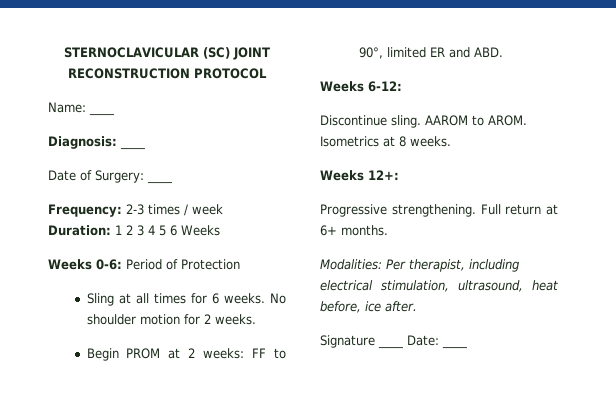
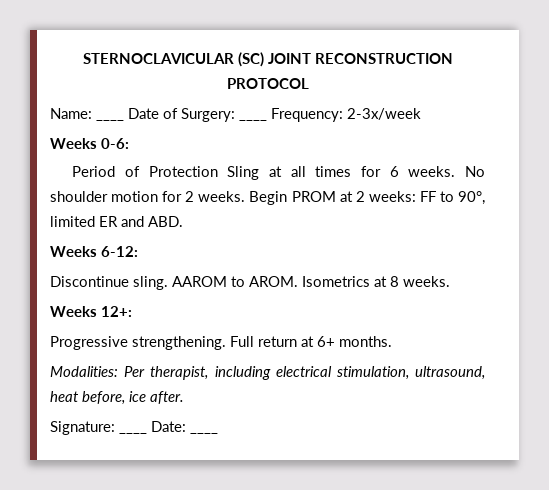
- Name: ____
- Diagnosis: ____
- Date of Surgery: ____
- Frequency: 2-3 times / week Duration: 1 2 3 4 5 6 Weeks
+ Name: ____ Date of Surgery: ____ Frequency: 2-3x/week
- Weeks 0-6: Period of Protection
- Sling at all times for 6 weeks.
+ Weeks 0-6:
+ Period of Protection Sling at all times for 6 weeks.
- No shoulder motion for 2 weeks.
- Begin PROM at 2 weeks: FF to 90°, limited ER and ABD.
+ No shoulder motion for 2 weeks. Begin PROM at 2 weeks: FF to 90°, limited ER and ABD.
- Signature ____ Date: ____
+ Signature: ____ Date: ____

